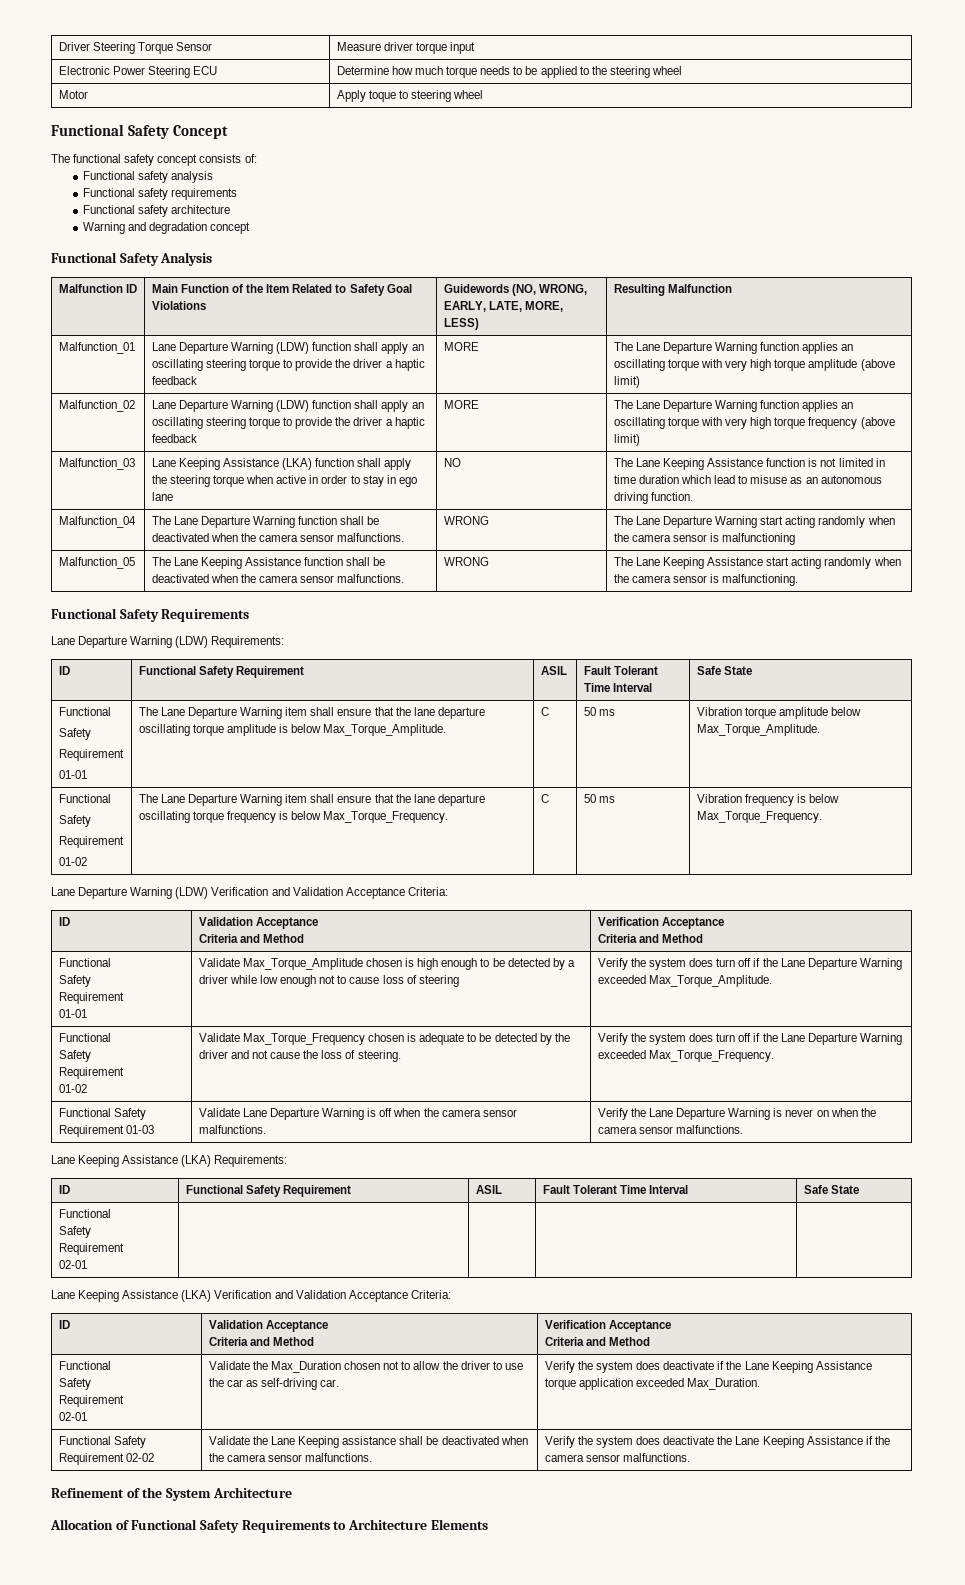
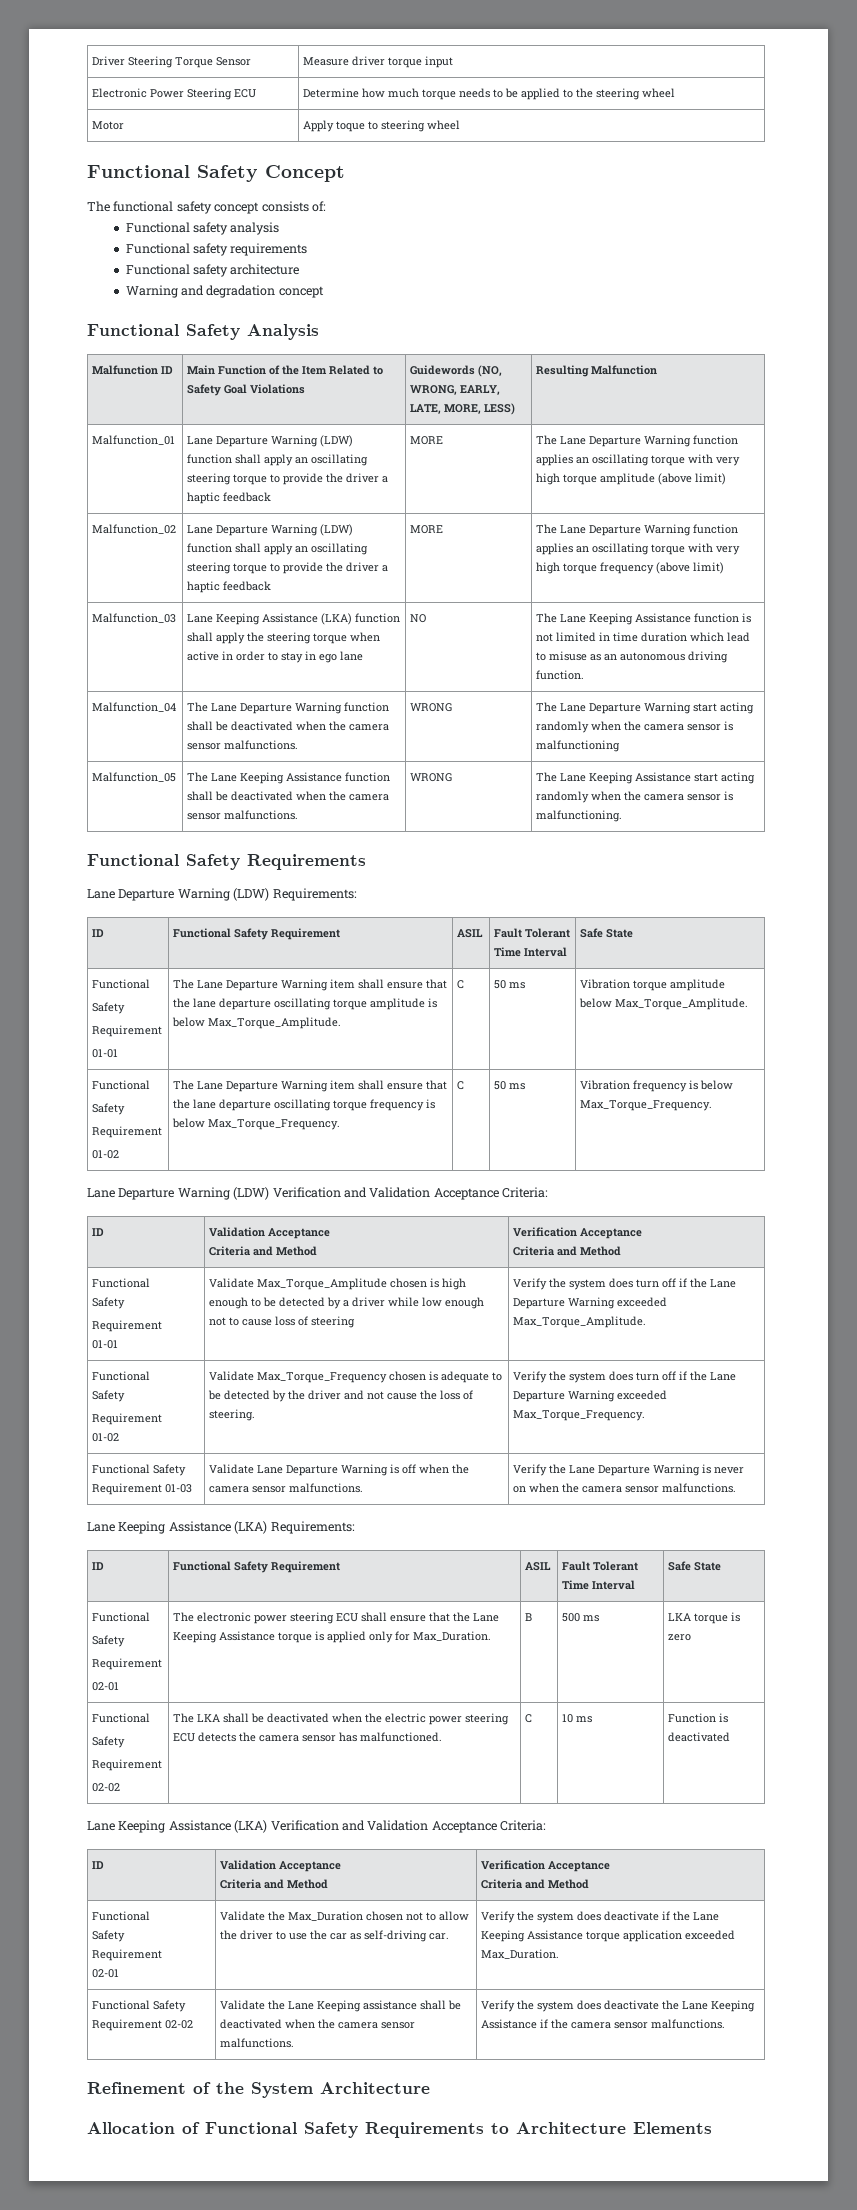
  Lane Keeping Assistance (LKA) Requirements:
  ID | Functional Safety Requirement | ASIL | Fault Tolerant Time Interval | Safe State
  Functional
  Safety
  Requirement
- 02-01 | | | |
+ 02-01 | The electronic power steering ECU shall ensure that the Lane Keeping Assistance torque is applied only for Max_Duration. | B | 500 ms | LKA torque is zero
+ Functional
+ Safety
+ Requirement
+ 02-02 | The LKA shall be deactivated when the electric power steering ECU detects the camera sensor has malfunctioned. | C | 10 ms | Function is deactivated

